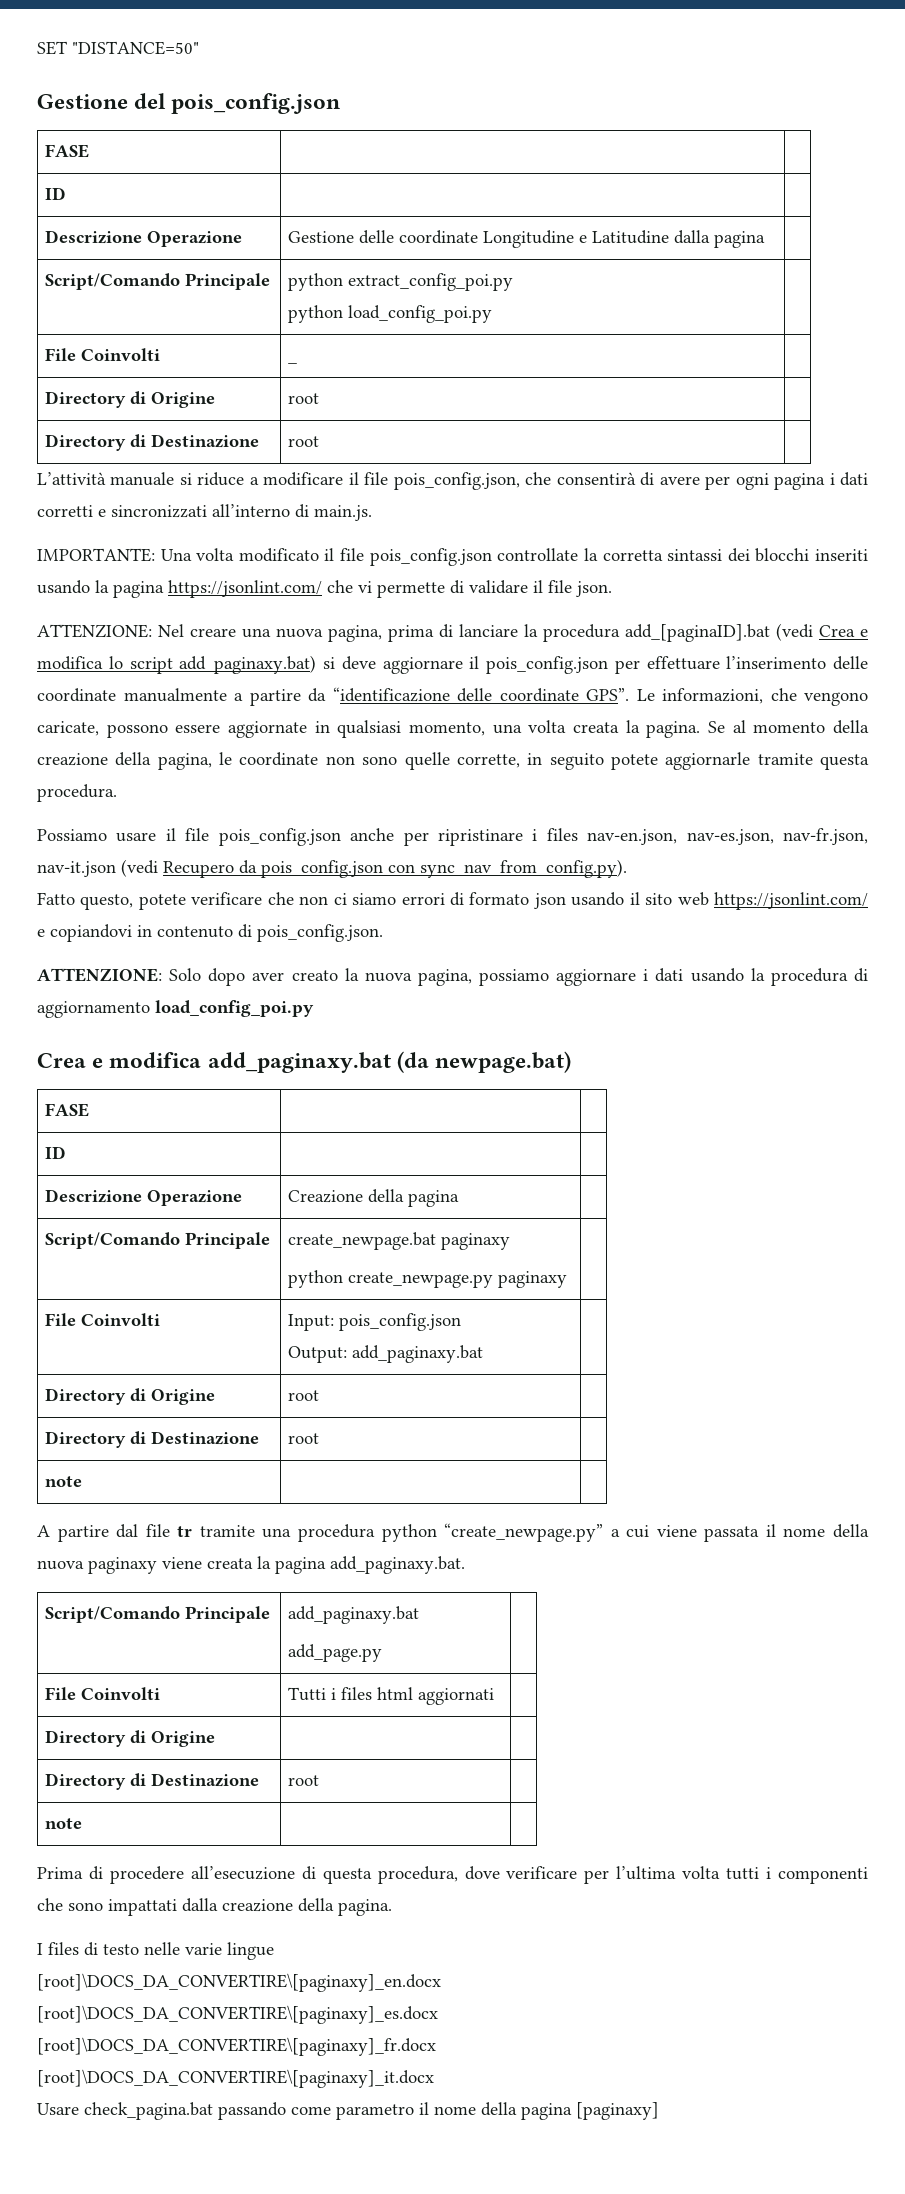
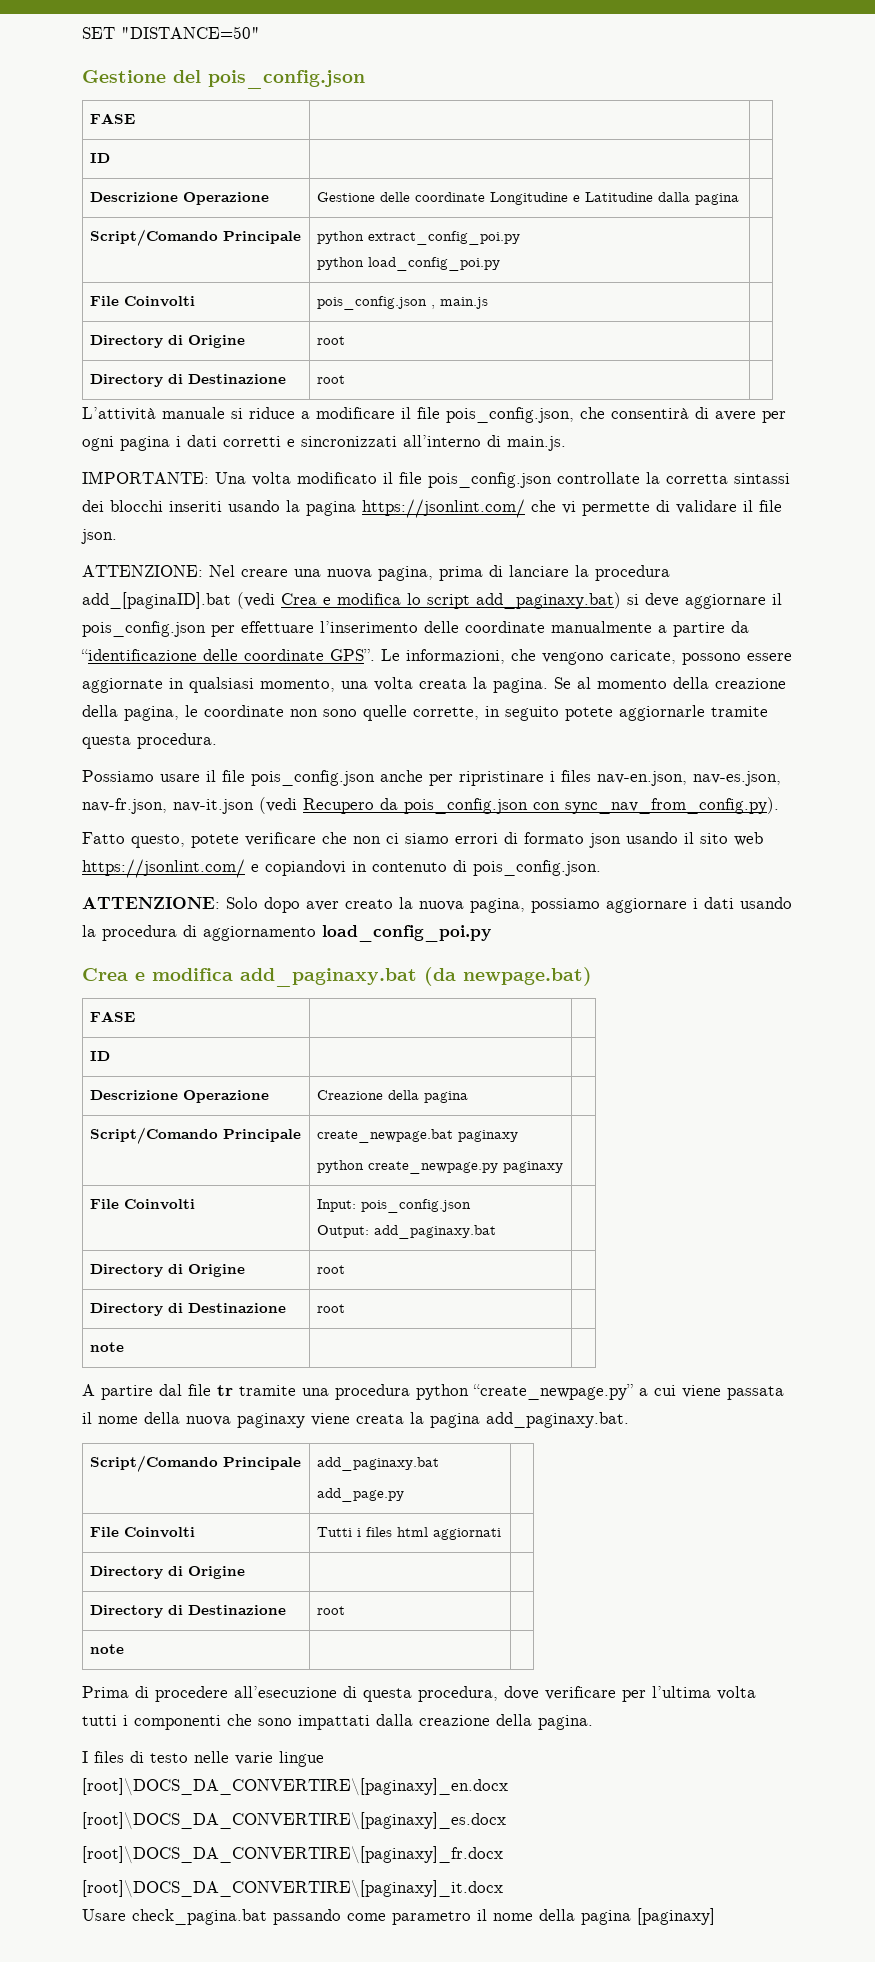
- File Coinvolti | _ |
+ File Coinvolti | pois_config.json , main.js |

